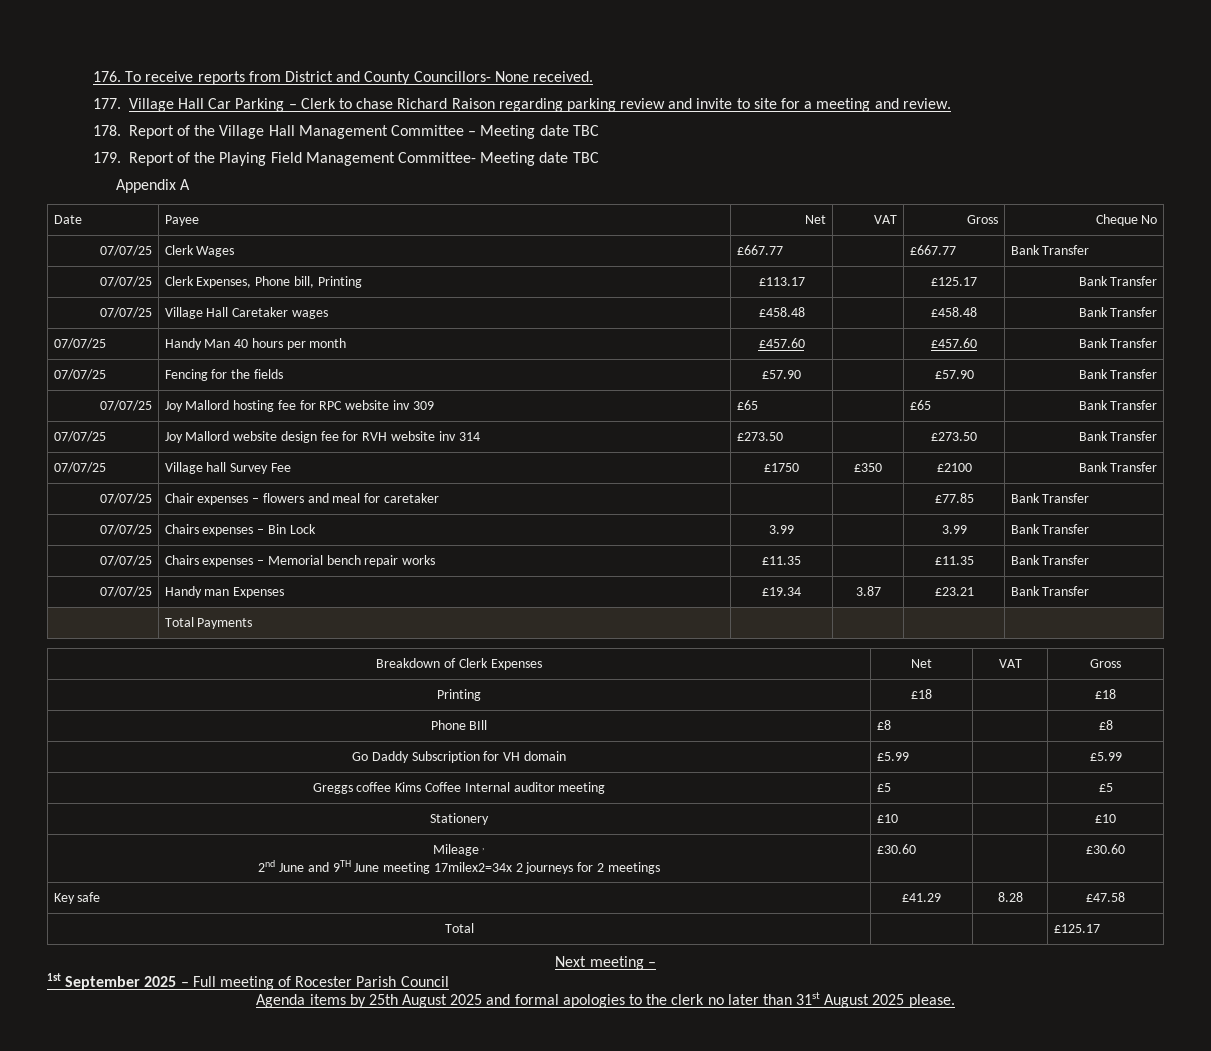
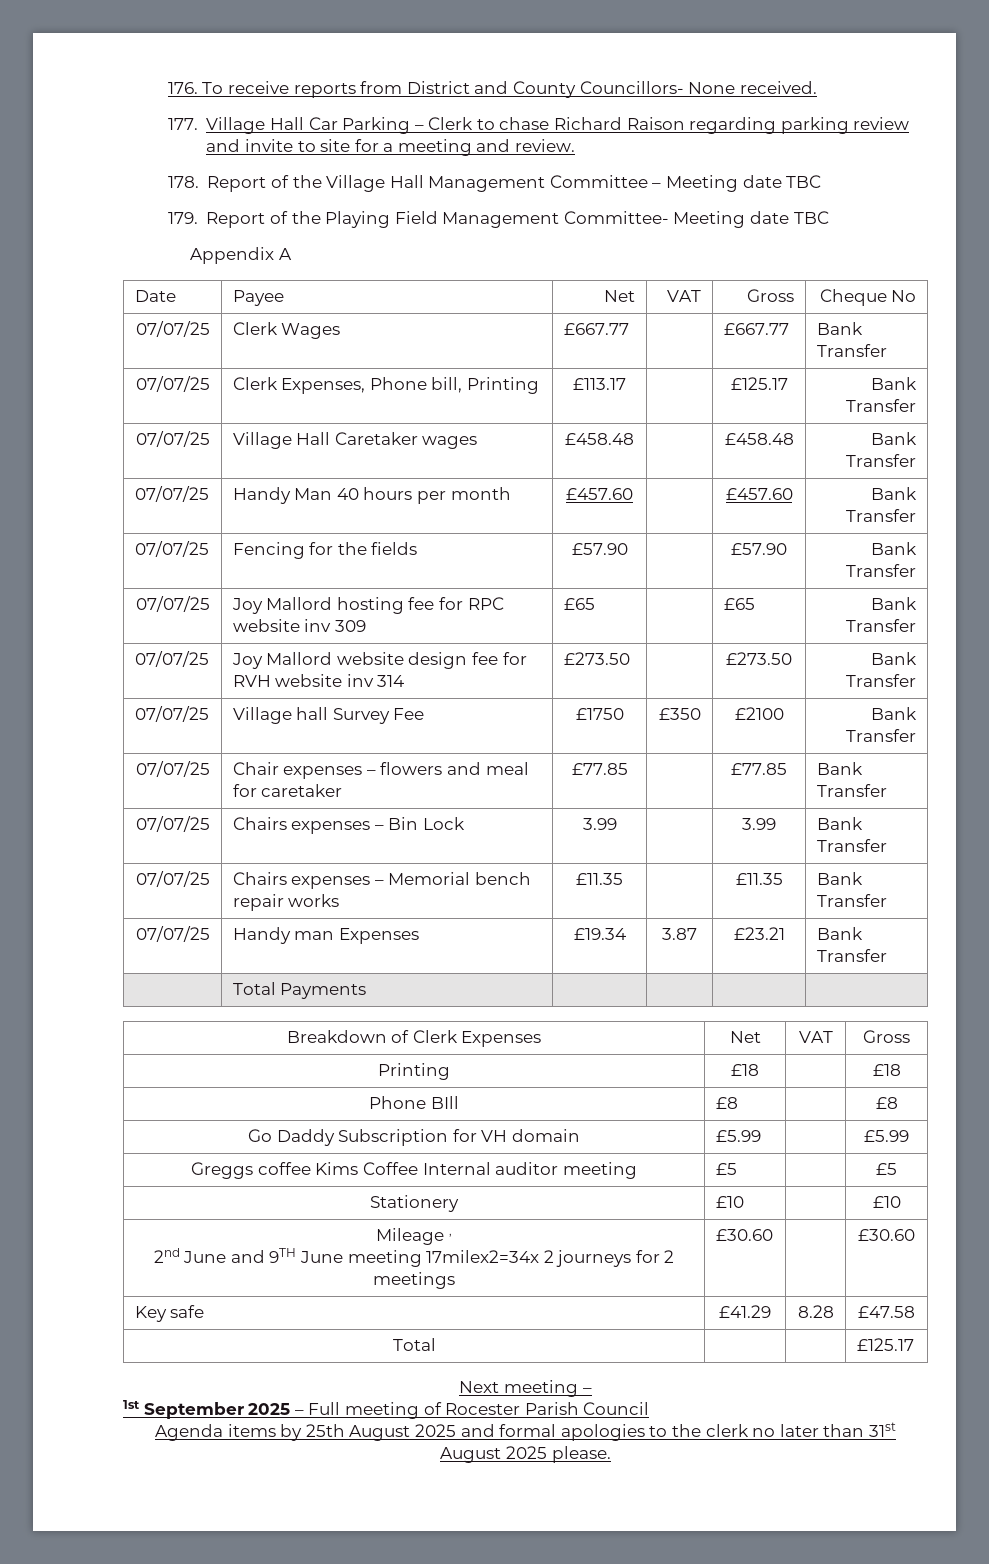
- 07/07/25 | Chair expenses – flowers and meal for caretaker | | | £77.85 | Bank Transfer
+ 07/07/25 | Chair expenses – flowers and meal for caretaker | £77.85 | | £77.85 | Bank Transfer

